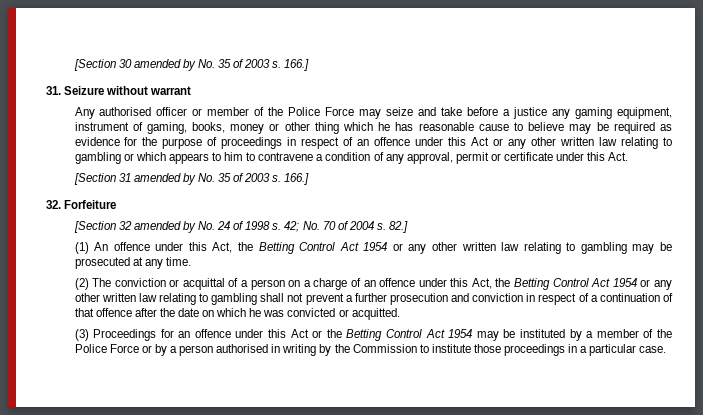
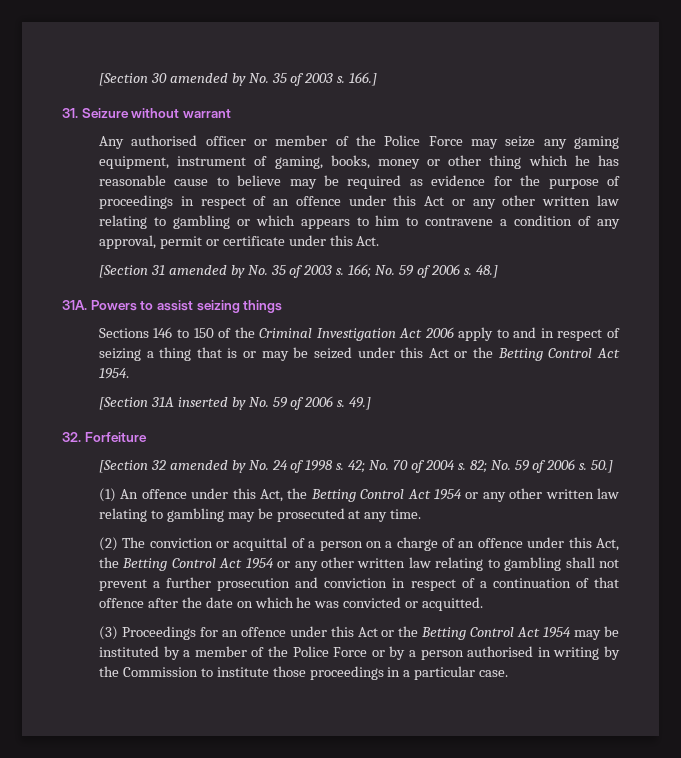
- Any authorised officer or member of the Police Force may seize and take before a justice any gaming equipment, instrument of gaming, books, money or other thing which he has reasonable cause to believe may be required as evidence for the purpose of proceedings in respect of an offence under this Act or any other written law relating to gambling or which appears to him to contravene a condition of any approval, permit or certificate under this Act.
+ Any authorised officer or member of the Police Force may seize any gaming equipment, instrument of gaming, books, money or other thing which he has reasonable cause to believe may be required as evidence for the purpose of proceedings in respect of an offence under this Act or any other written law relating to gambling or which appears to him to contravene a condition of any approval, permit or certificate under this Act.
- [Section 31 amended by No. 35 of 2003 s. 166.]
+ [Section 31 amended by No. 35 of 2003 s. 166; No. 59 of 2006 s. 48.]
+ 31A. Powers to assist seizing things
+ Sections 146 to 150 of the Criminal Investigation Act 2006 apply to and in respect of seizing a thing that is or may be seized under this Act or the Betting Control Act 1954.
+ [Section 31A inserted by No. 59 of 2006 s. 49.]
- 82.]
+ 82; No. 59 of 2006 s. 50.]

